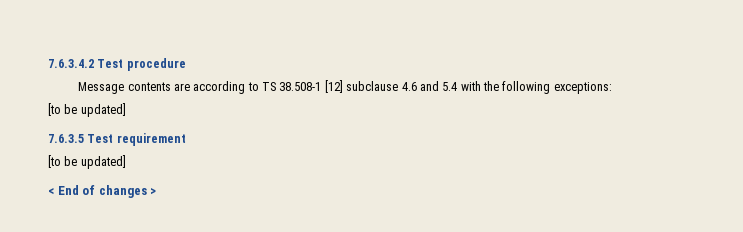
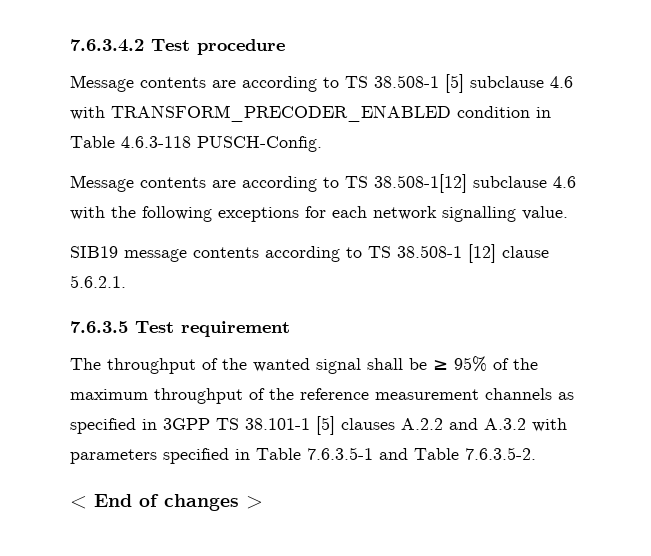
- Message contents are according to TS 38.508-1 [12] subclause 4.6 and 5.4 with the following exceptions:
- [to be updated]
+ Message contents are according to TS 38.508-1 [5] subclause 4.6 with TRANSFORM_PRECODER_ENABLED condition in Table 4.6.3-118 PUSCH-Config.
+ Message contents are according to TS 38.508-1[12] subclause 4.6 with the following exceptions for each network signalling value.
+ SIB19 message contents according to TS 38.508-1 [12] clause 5.6.2.1.
  7.6.3.5 Test requirement
- [to be updated]
+ The throughput of the wanted signal shall be ≥ 95% of the maximum throughput of the reference measurement channels as specified in 3GPP TS 38.101-1 [5] clauses A.2.2 and A.3.2 with parameters specified in Table 7.6.3.5-1 and Table 7.6.3.5-2.

